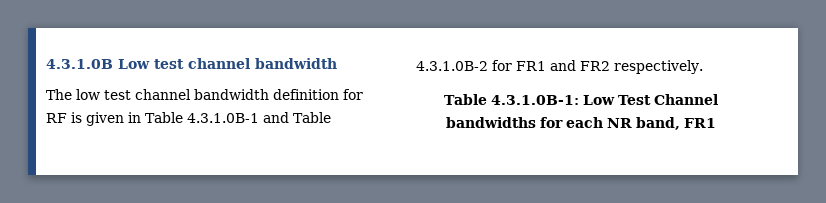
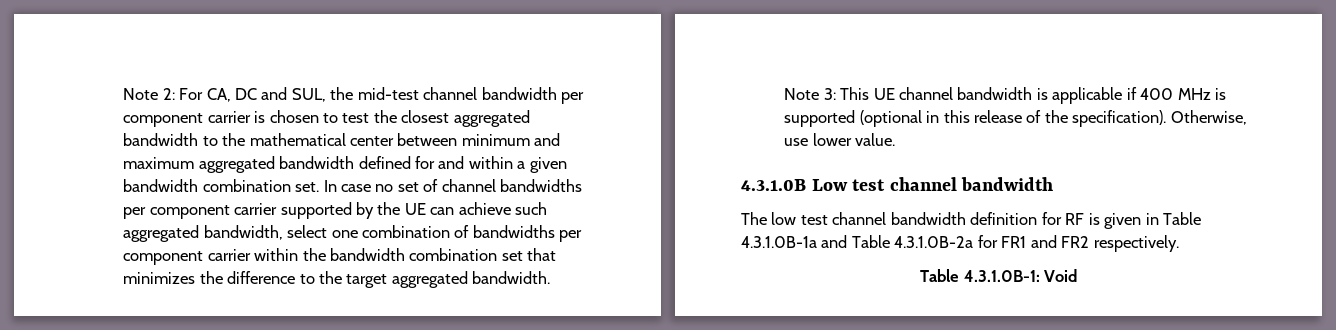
+ Note 2: For CA, DC and SUL, the mid-test channel bandwidth per component carrier is chosen to test the closest aggregated bandwidth to the mathematical center between minimum and maximum aggregated bandwidth defined for and within a given bandwidth combination set. In case no set of channel bandwidths per component carrier supported by the UE can achieve such aggregated bandwidth, select one combination of bandwidths per component carrier within the bandwidth combination set that minimizes the difference to the target aggregated bandwidth.
+ Note 3: This UE channel bandwidth is applicable if 400 MHz is supported (optional in this release of the specification). Otherwise, use lower value.
- The low test channel bandwidth definition for RF is given in Table 4.3.1.0B-1 and Table 4.3.1.0B-2 for FR1 and FR2 respectively.
+ The low test channel bandwidth definition for RF is given in Table 4.3.1.0B-1a and Table 4.3.1.0B-2a for FR1 and FR2 respectively.
- Table 4.3.1.0B-1: Low Test Channel bandwidths for each NR band, FR1
+ Table 4.3.1.0B-1: Void

